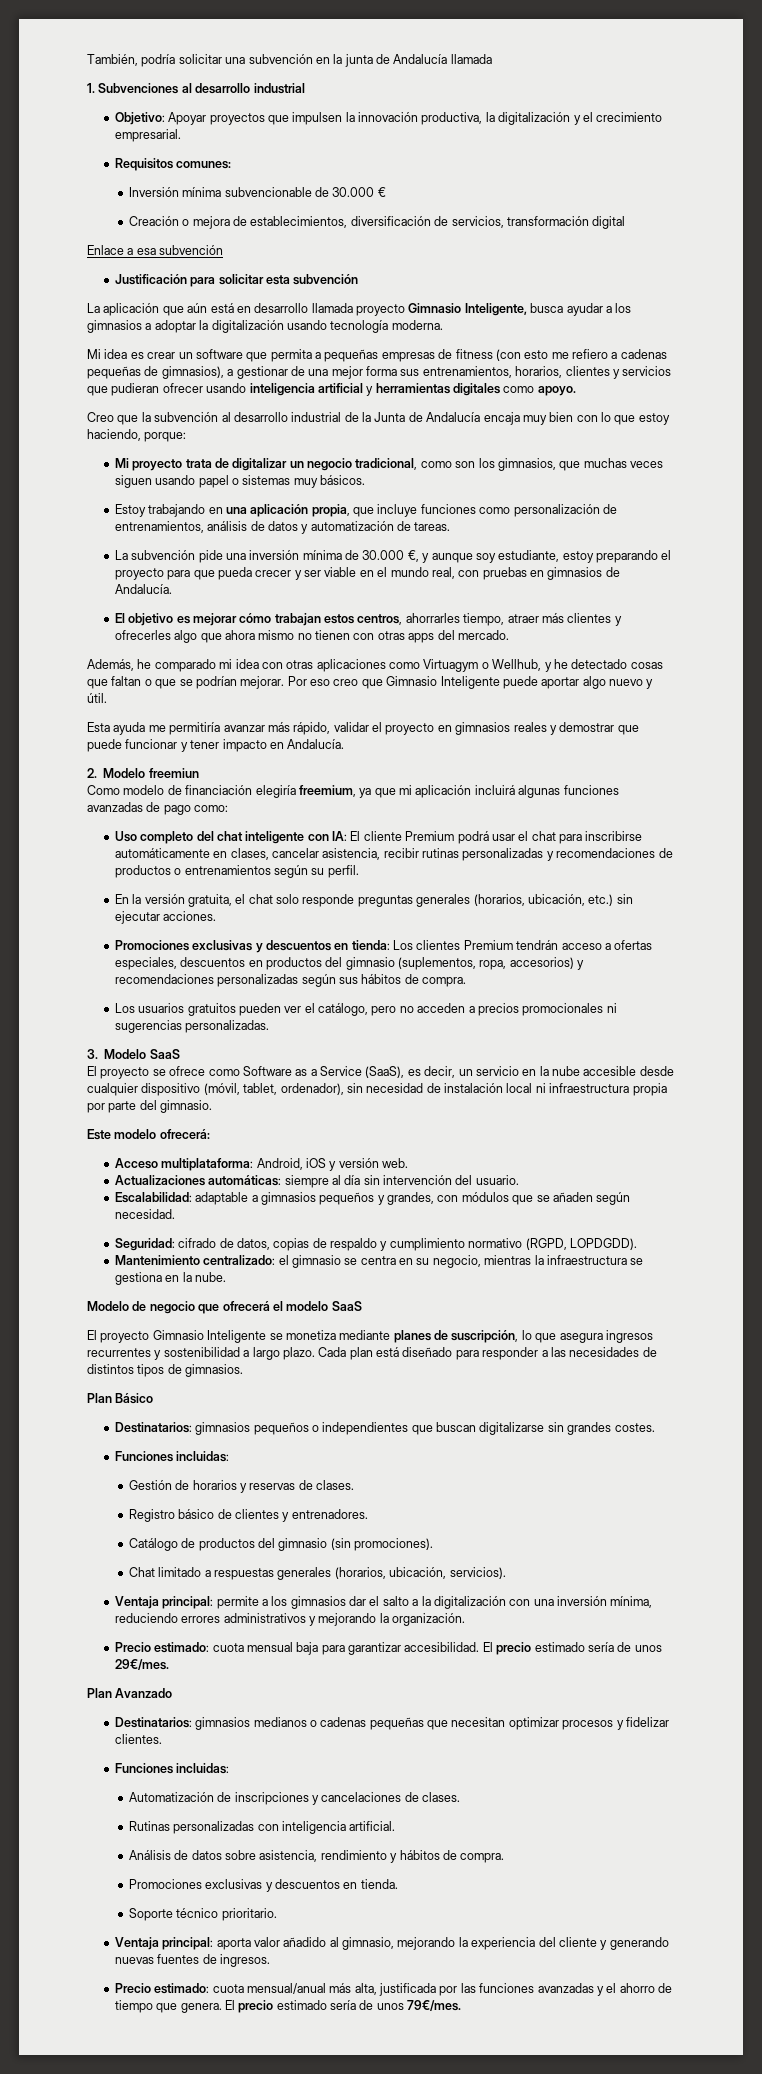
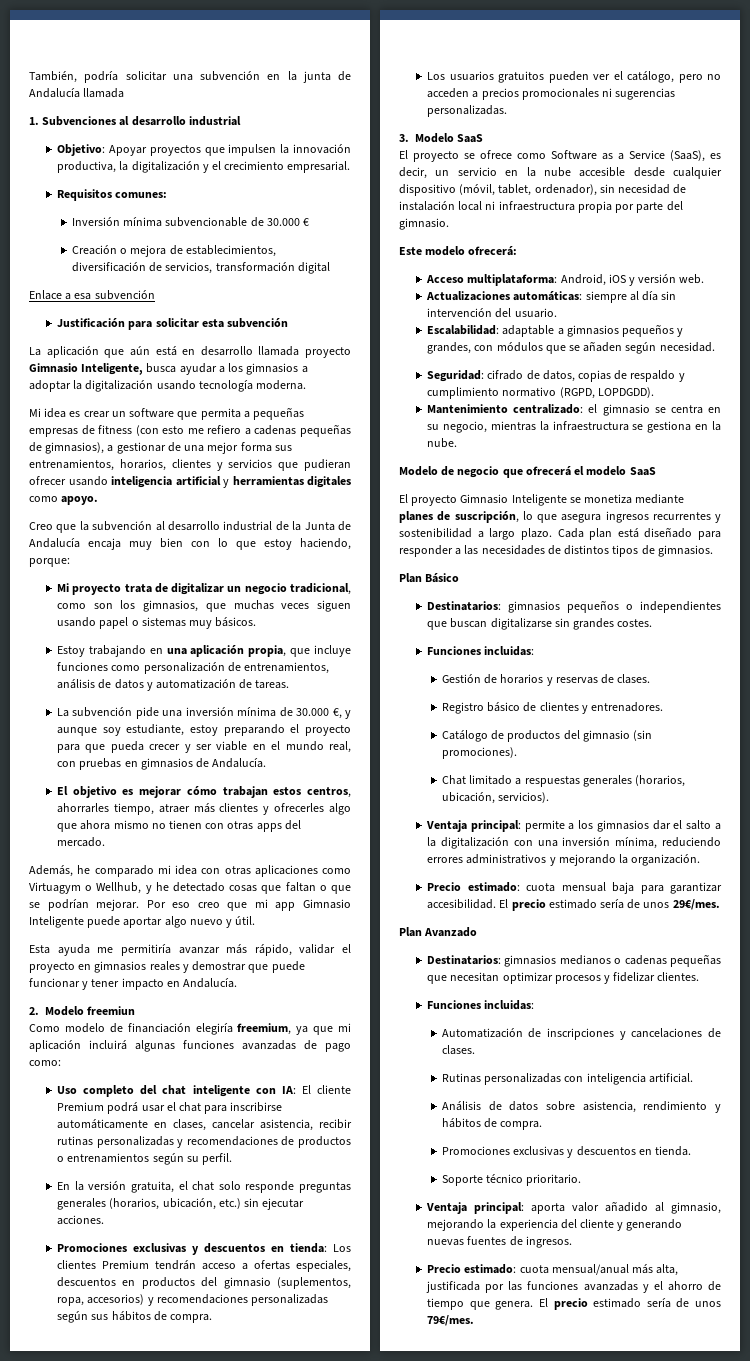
- Por eso creo que Gimnasio Inteligente puede aportar algo nuevo y útil.
+ Por eso creo que mi app Gimnasio Inteligente puede aportar algo nuevo y útil.

